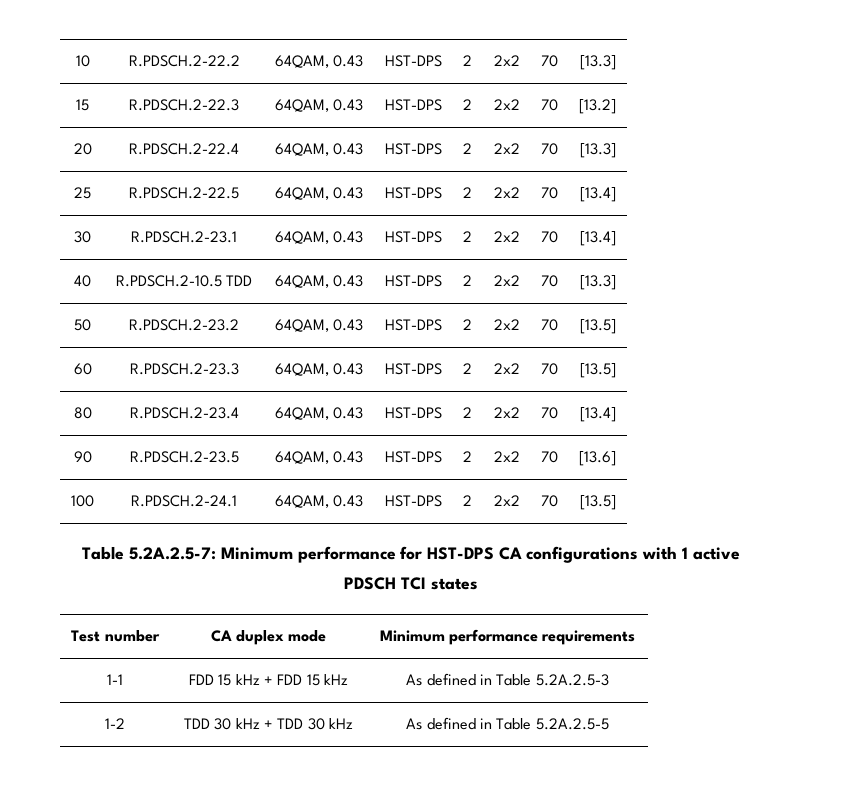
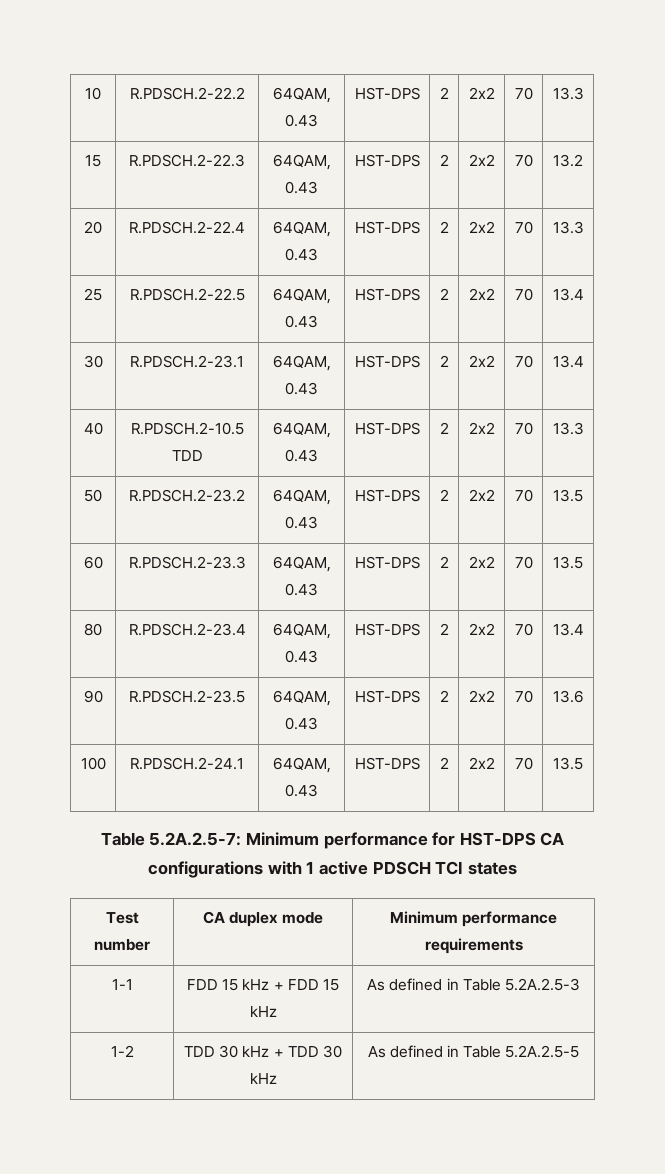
- 10 | R.PDSCH.2-22.2 | 64QAM, 0.43 | HST-DPS | 2 | 2x2 | 70 | [13.3]
+ 10 | R.PDSCH.2-22.2 | 64QAM, 0.43 | HST-DPS | 2 | 2x2 | 70 | 13.3
- 15 | R.PDSCH.2-22.3 | 64QAM, 0.43 | HST-DPS | 2 | 2x2 | 70 | [13.2]
+ 15 | R.PDSCH.2-22.3 | 64QAM, 0.43 | HST-DPS | 2 | 2x2 | 70 | 13.2
- 20 | R.PDSCH.2-22.4 | 64QAM, 0.43 | HST-DPS | 2 | 2x2 | 70 | [13.3]
+ 20 | R.PDSCH.2-22.4 | 64QAM, 0.43 | HST-DPS | 2 | 2x2 | 70 | 13.3
- 25 | R.PDSCH.2-22.5 | 64QAM, 0.43 | HST-DPS | 2 | 2x2 | 70 | [13.4]
+ 25 | R.PDSCH.2-22.5 | 64QAM, 0.43 | HST-DPS | 2 | 2x2 | 70 | 13.4
- 30 | R.PDSCH.2-23.1 | 64QAM, 0.43 | HST-DPS | 2 | 2x2 | 70 | [13.4]
+ 30 | R.PDSCH.2-23.1 | 64QAM, 0.43 | HST-DPS | 2 | 2x2 | 70 | 13.4
- 40 | R.PDSCH.2-10.5 TDD | 64QAM, 0.43 | HST-DPS | 2 | 2x2 | 70 | [13.3]
+ 40 | R.PDSCH.2-10.5 TDD | 64QAM, 0.43 | HST-DPS | 2 | 2x2 | 70 | 13.3
- 50 | R.PDSCH.2-23.2 | 64QAM, 0.43 | HST-DPS | 2 | 2x2 | 70 | [13.5]
+ 50 | R.PDSCH.2-23.2 | 64QAM, 0.43 | HST-DPS | 2 | 2x2 | 70 | 13.5
- 60 | R.PDSCH.2-23.3 | 64QAM, 0.43 | HST-DPS | 2 | 2x2 | 70 | [13.5]
+ 60 | R.PDSCH.2-23.3 | 64QAM, 0.43 | HST-DPS | 2 | 2x2 | 70 | 13.5
- 80 | R.PDSCH.2-23.4 | 64QAM, 0.43 | HST-DPS | 2 | 2x2 | 70 | [13.4]
+ 80 | R.PDSCH.2-23.4 | 64QAM, 0.43 | HST-DPS | 2 | 2x2 | 70 | 13.4
- 90 | R.PDSCH.2-23.5 | 64QAM, 0.43 | HST-DPS | 2 | 2x2 | 70 | [13.6]
+ 90 | R.PDSCH.2-23.5 | 64QAM, 0.43 | HST-DPS | 2 | 2x2 | 70 | 13.6
- 100 | R.PDSCH.2-24.1 | 64QAM, 0.43 | HST-DPS | 2 | 2x2 | 70 | [13.5]
+ 100 | R.PDSCH.2-24.1 | 64QAM, 0.43 | HST-DPS | 2 | 2x2 | 70 | 13.5

